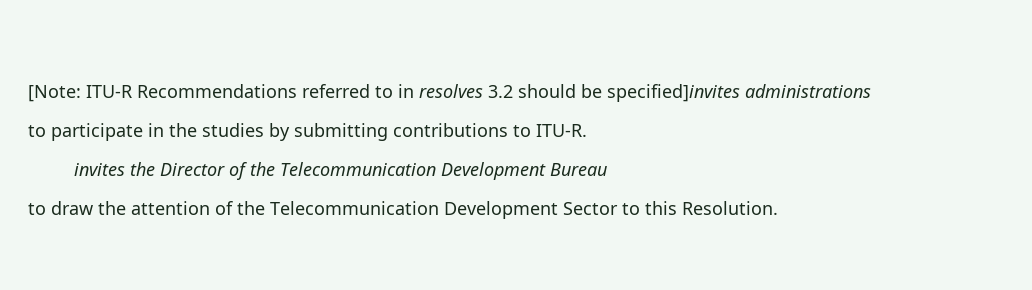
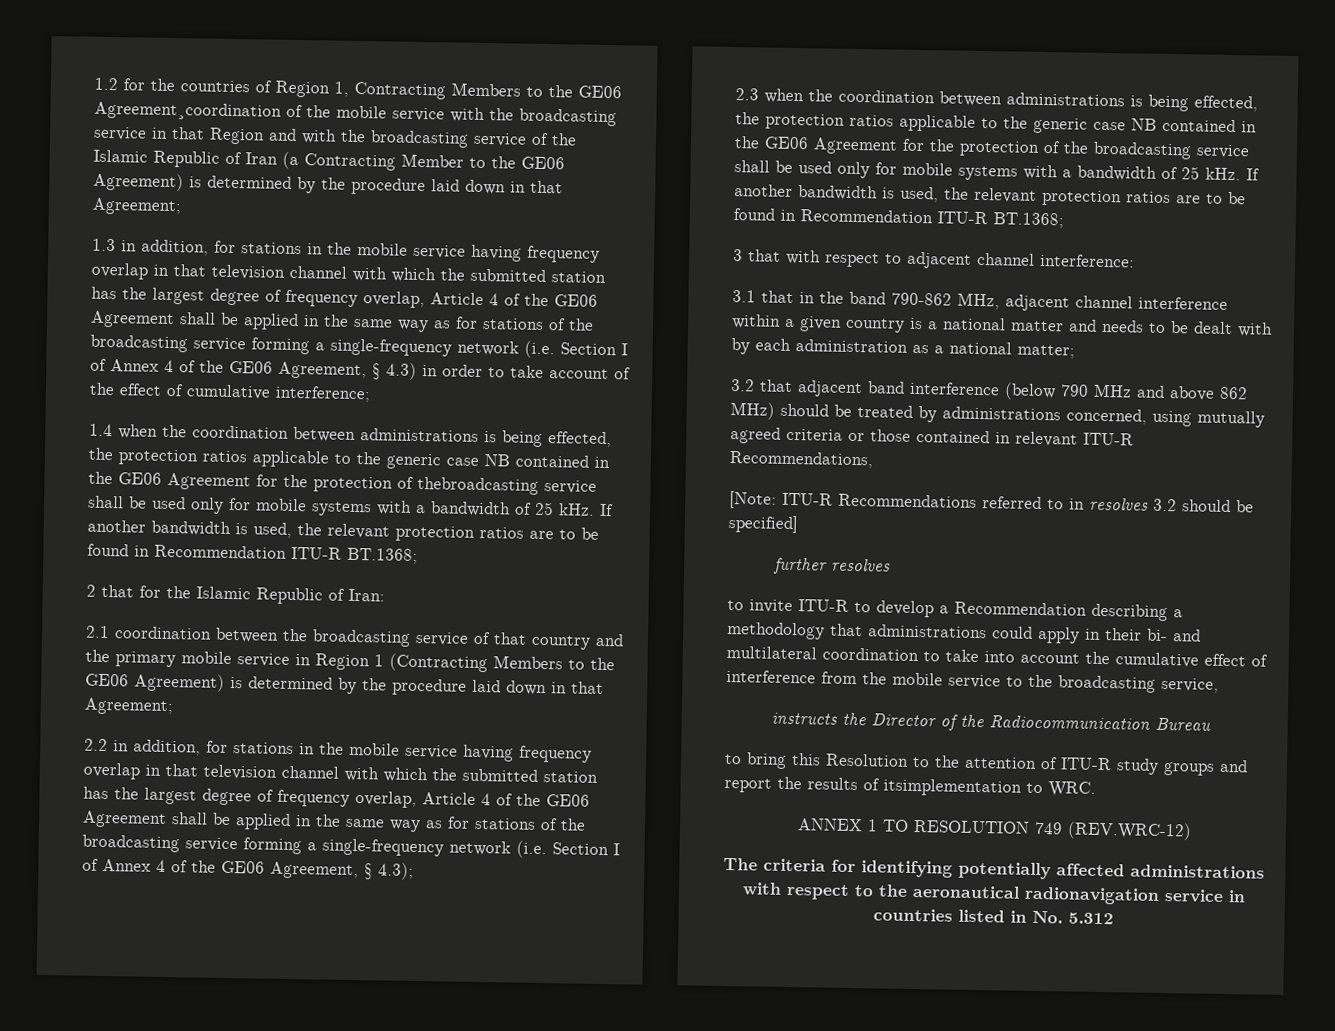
+ 1.2 for the countries of Region 1, Contracting Members to the GE06 Agreement¸coordination of the mobile service with the broadcasting service in that Region and with the broadcasting service of the Islamic Republic of Iran (a Contracting Member to the GE06 Agreement) is determined by the procedure laid down in that Agreement;
+ 1.3 in addition, for stations in the mobile service having frequency overlap in that television channel with which the submitted station has the largest degree of frequency overlap, Article 4 of the GE06 Agreement shall be applied in the same way as for stations of the broadcasting service forming a single-frequency network (i.e. Section I of Annex 4 of the GE06 Agreement, § 4.3) in order to take account of the effect of cumulative interference;
+ 1.4 when the coordination between administrations is being effected, the protection ratios applicable to the generic case NB contained in the GE06 Agreement for the protection of thebroadcasting service shall be used only for mobile systems with a bandwidth of 25 kHz. If another bandwidth is used, the relevant protection ratios are to be found in Recommendation ITU-R BT.1368;
+ 2 that for the Islamic Republic of Iran:
+ 2.1 coordination between the broadcasting service of that country and the primary mobile service in Region 1 (Contracting Members to the GE06 Agreement) is determined by the procedure laid down in that Agreement;
+ 2.2 in addition, for stations in the mobile service having frequency overlap in that television channel with which the submitted station has the largest degree of frequency overlap, Article 4 of the GE06 Agreement shall be applied in the same way as for stations of the broadcasting service forming a single-frequency network (i.e. Section I of Annex 4 of the GE06 Agreement, § 4.3);
+ 2.3 when the coordination between administrations is being effected, the protection ratios applicable to the generic case NB contained in the GE06 Agreement for the protection of the broadcasting service shall be used only for mobile systems with a bandwidth of 25 kHz. If another bandwidth is used, the relevant protection ratios are to be found in Recommendation ITU-R BT.1368;
+ 3 that with respect to adjacent channel interference:
+ 3.1 that in the band 790-862 MHz, adjacent channel interference within a given country is a national matter and needs to be dealt with by each administration as a national matter;
+ 3.2 that adjacent band interference (below 790 MHz and above 862 MHz) should be treated by administrations concerned, using mutually agreed criteria or those contained in relevant ITU-R Recommendations,
- [Note: ITU-R Recommendations referred to in resolves 3.2 should be specified]invites administrations
- to participate in the studies by submitting contributions to ITU-R.
- invites the Director of the Telecommunication Development Bureau
+ [Note: ITU-R Recommendations referred to in resolves 3.2 should be specified]
+ further resolves
+ to invite ITU-R to develop a Recommendation describing a methodology that administrations could apply in their bi- and multilateral coordination to take into account the cumulative effect of interference from the mobile service to the broadcasting service,
+ instructs the Director of the Radiocommunication Bureau
- to draw the attention of the Telecommunication Development Sector to this Resolution.
+ to bring this Resolution to the attention of ITU-R study groups and report the results of itsimplementation to WRC.
+ ANNEX 1 TO RESOLUTION 749 (REV.WRC-12)
+ The criteria for identifying potentially affected administrations with respect to the aeronautical radionavigation service in countries listed in No. 5.312

